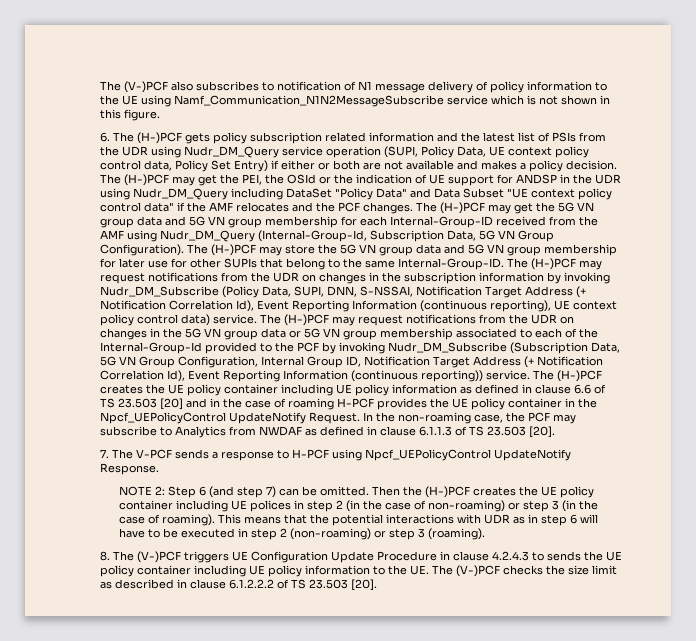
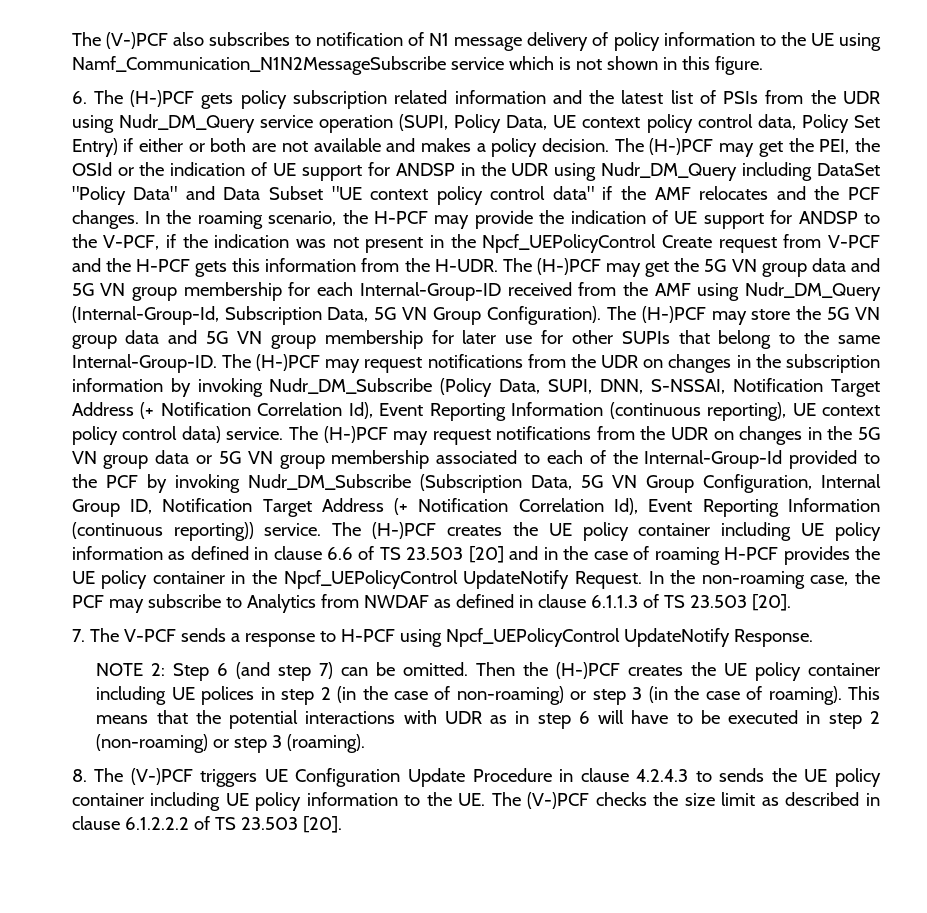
+ In the roaming scenario, the H-PCF may provide the indication of UE support for ANDSP to the V-PCF, if the indication was not present in the Npcf_UEPolicyControl Create request from V-PCF and the H-PCF gets this information from the H-UDR.

